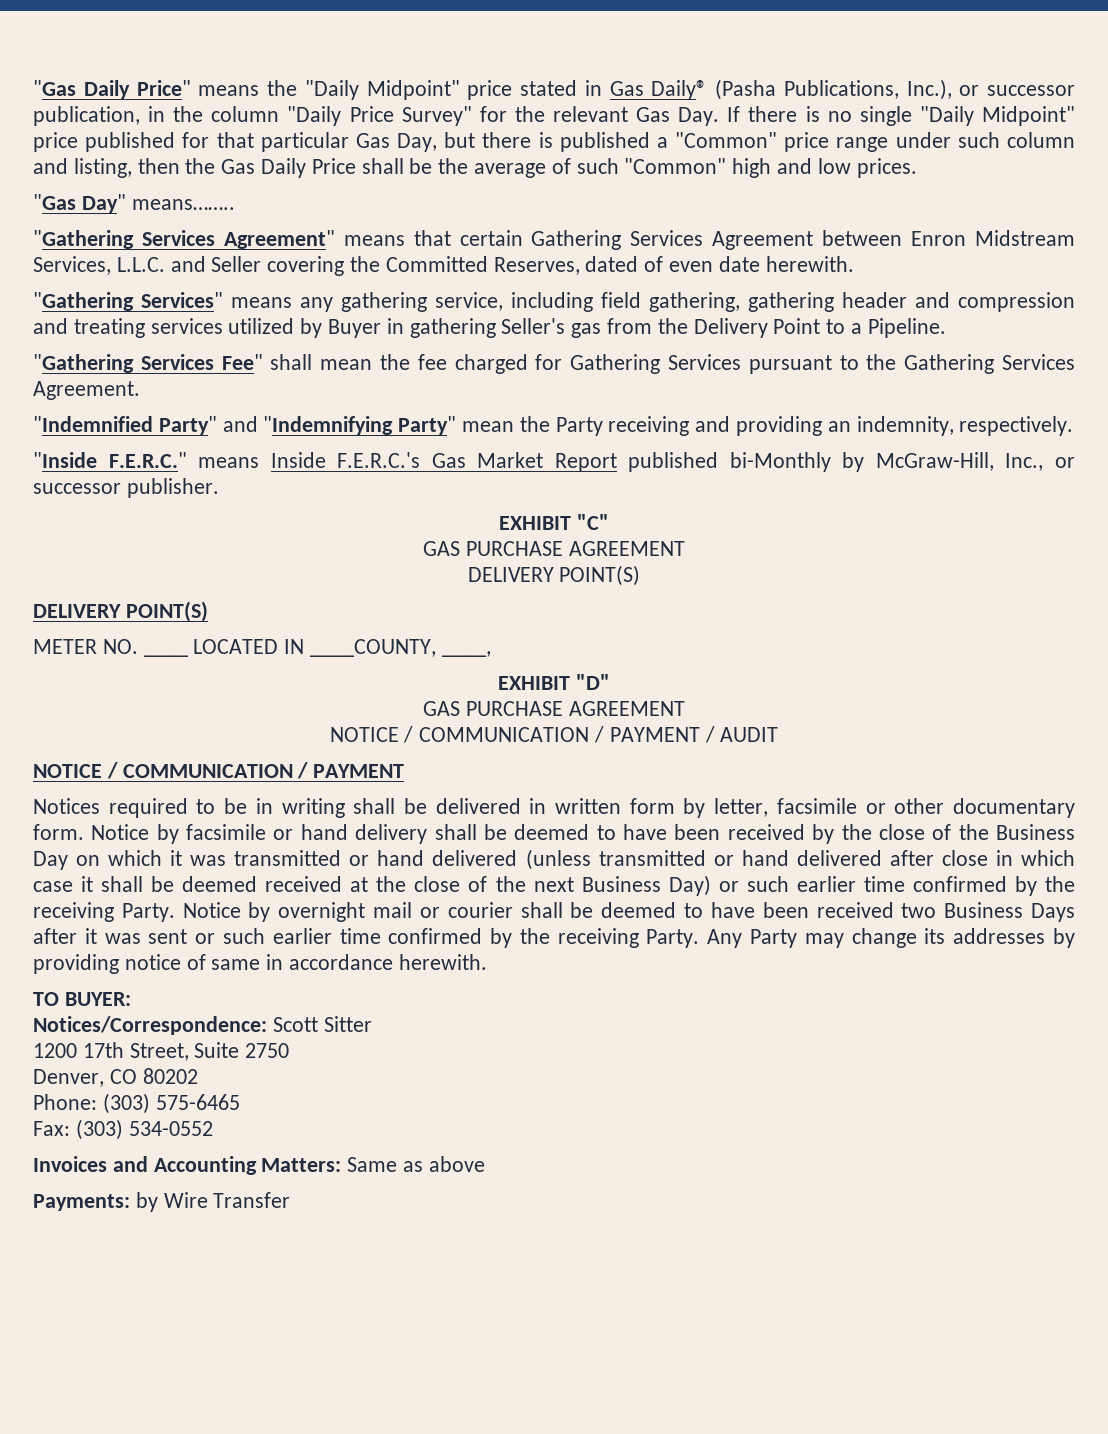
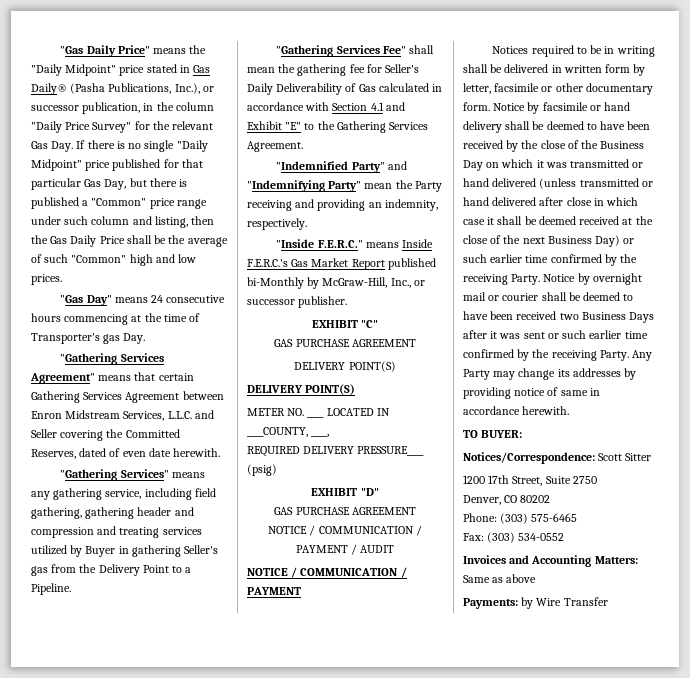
- "Gas Day" means……..
+ "Gas Day" means 24 consecutive hours commencing at the time of Transporter's gas Day.
- "Gathering Services Fee" shall mean the fee charged for Gathering Services pursuant to the Gathering Services Agreement.
+ "Gathering Services Fee" shall mean the gathering fee for Seller's Daily Deliverability of Gas calculated in accordance with Section 4.1 and Exhibit "E" to the Gathering Services Agreement.
+ REQUIRED DELIVERY PRESSURE____ (psig)

